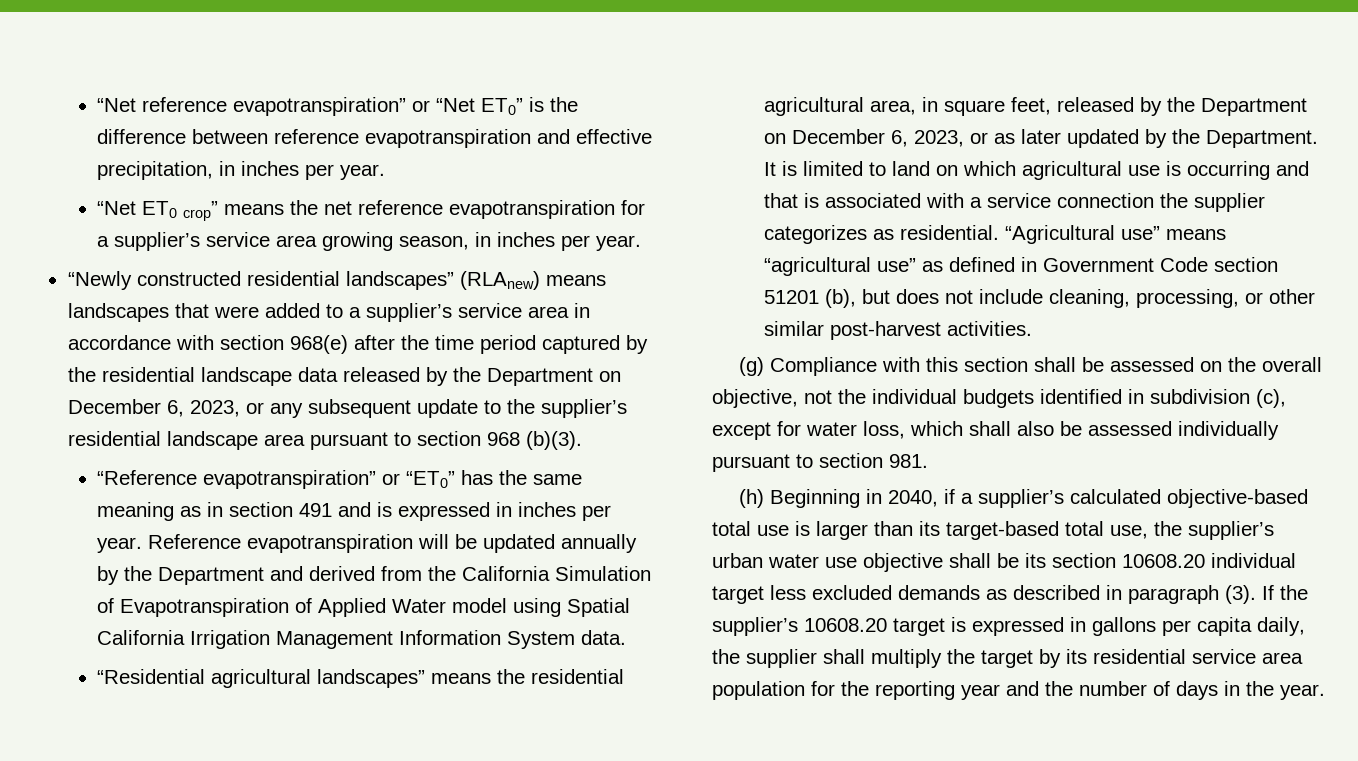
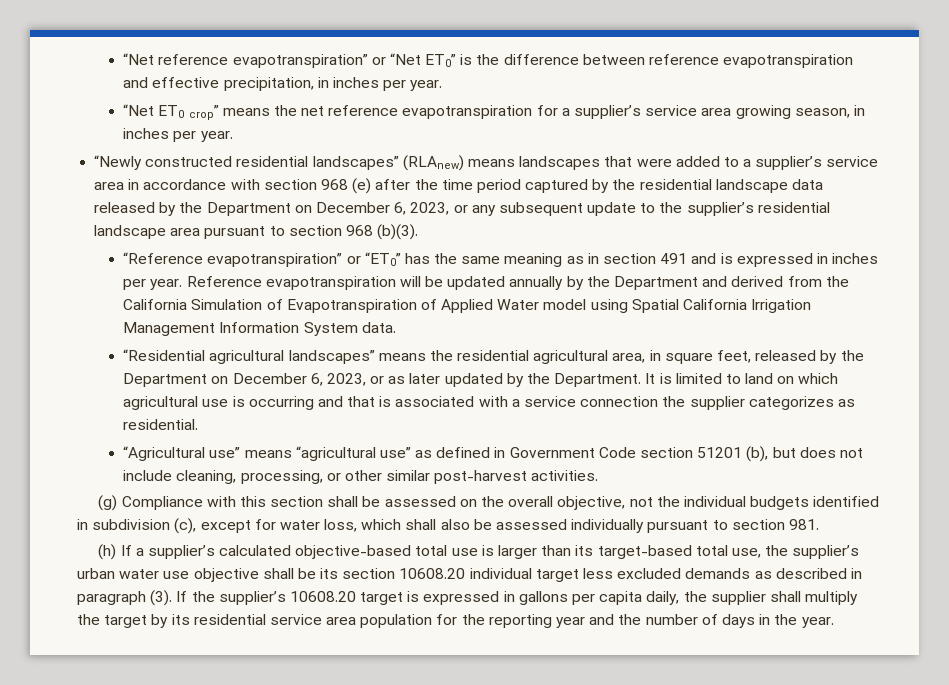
- “Newly constructed residential landscapes” (RLAnew) means landscapes that were added to a supplier’s service area in accordance with section 968(e) after the time period captured by the residential landscape data released by the Department on December 6, 2023, or any subsequent update to the supplier’s residential landscape area pursuant to section 968 (b)(3).
+ “Newly constructed residential landscapes” (RLAnew) means landscapes that were added to a supplier’s service area in accordance with section 968 (e) after the time period captured by the residential landscape data released by the Department on December 6, 2023, or any subsequent update to the supplier’s residential landscape area pursuant to section 968 (b)(3).
- It is limited to land on which agricultural use is occurring and that is associated with a service connection the supplier categorizes as residential. “Agricultural use” means “agricultural use” as defined in Government Code section 51201 (b), but does not include cleaning, processing, or other similar post-harvest activities.
+ It is limited to land on which agricultural use is occurring and that is associated with a service connection the supplier categorizes as residential.
+ “Agricultural use” means “agricultural use” as defined in Government Code section 51201 (b), but does not include cleaning, processing, or other similar post-harvest activities.
- (h) Beginning in 2040, if a supplier’s calculated objective-based total use is larger than its target-based total use, the supplier’s urban water use objective shall be its section 10608.20 individual target less excluded demands as described in paragraph (3).
+ (h) If a supplier’s calculated objective-based total use is larger than its target-based total use, the supplier’s urban water use objective shall be its section 10608.20 individual target less excluded demands as described in paragraph (3).

